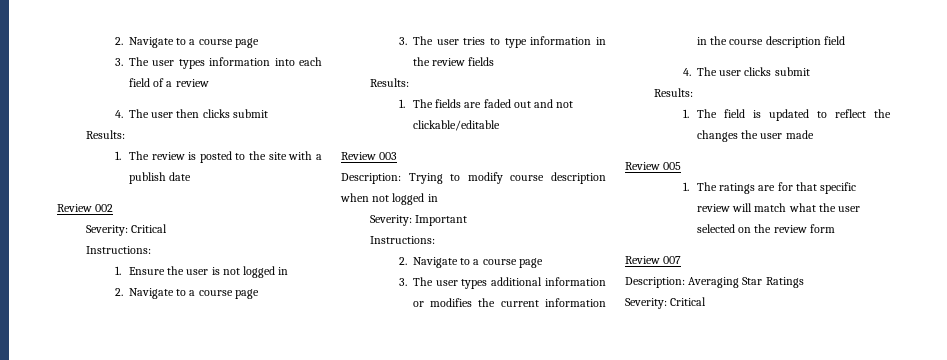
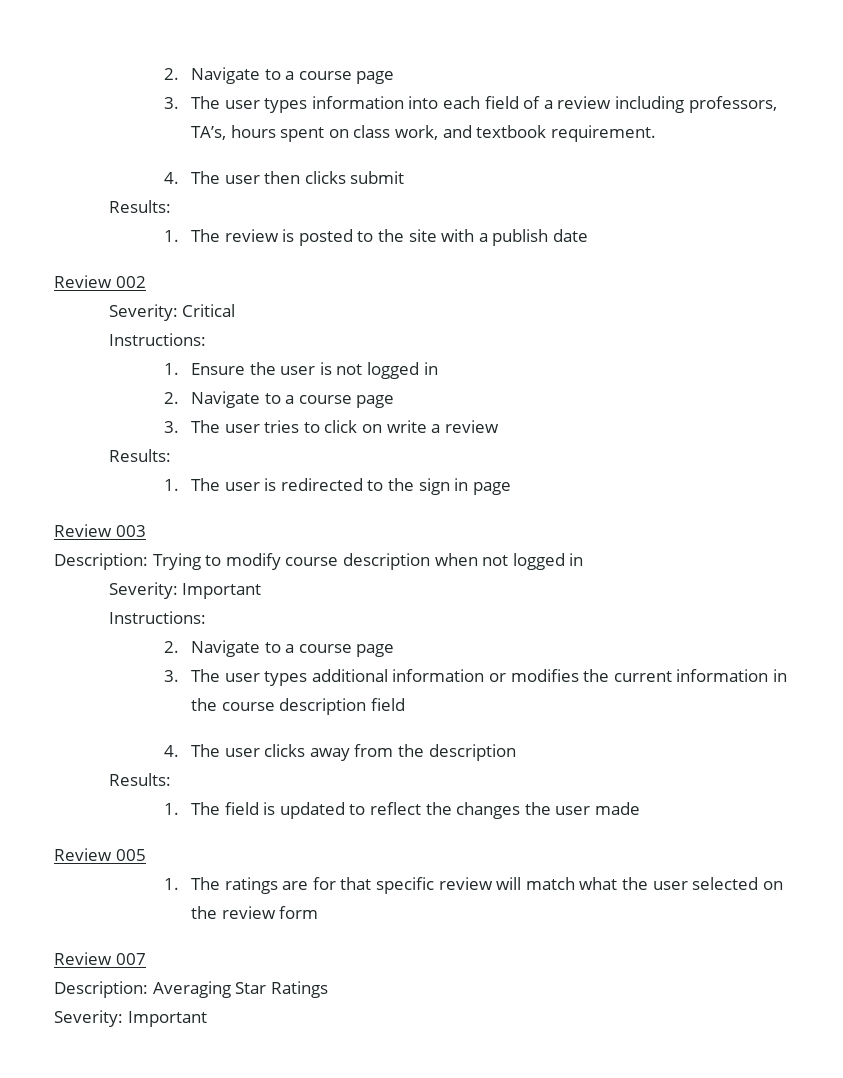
- 3. The user types information into each field of a review
+ 3. The user types information into each field of a review including professors, TA’s, hours spent on class work, and textbook requirement.
- 3. The user tries to type information in the review fields
+ 3. The user tries to click on write a review
  Results:
- 1. The fields are faded out and not clickable/editable
+ 1. The user is redirected to the sign in page
- 4. The user clicks submit
+ 4. The user clicks away from the description
  Description: Averaging Star Ratings
- Severity: Critical
+ Severity: Important

